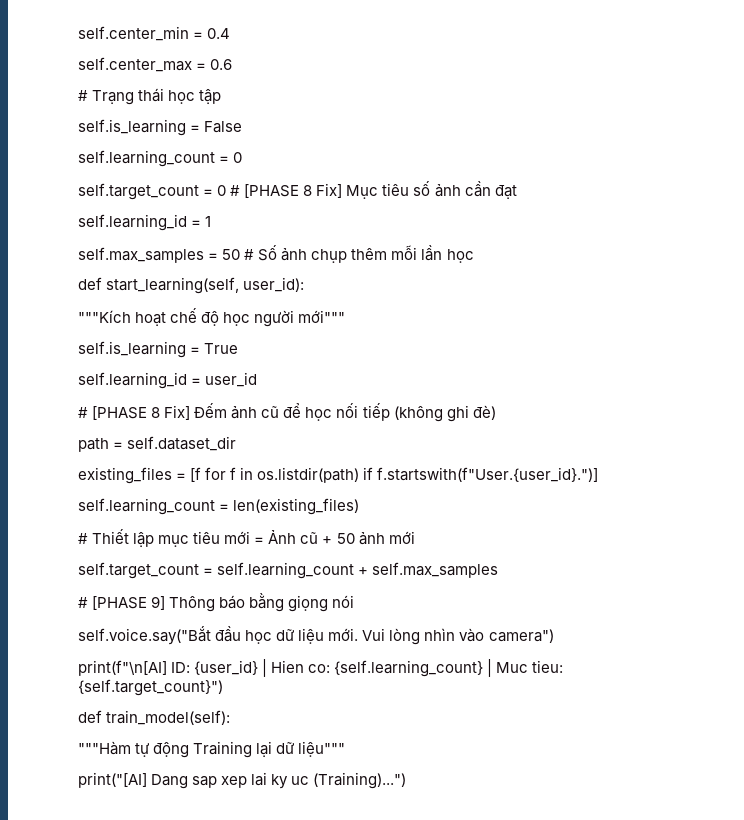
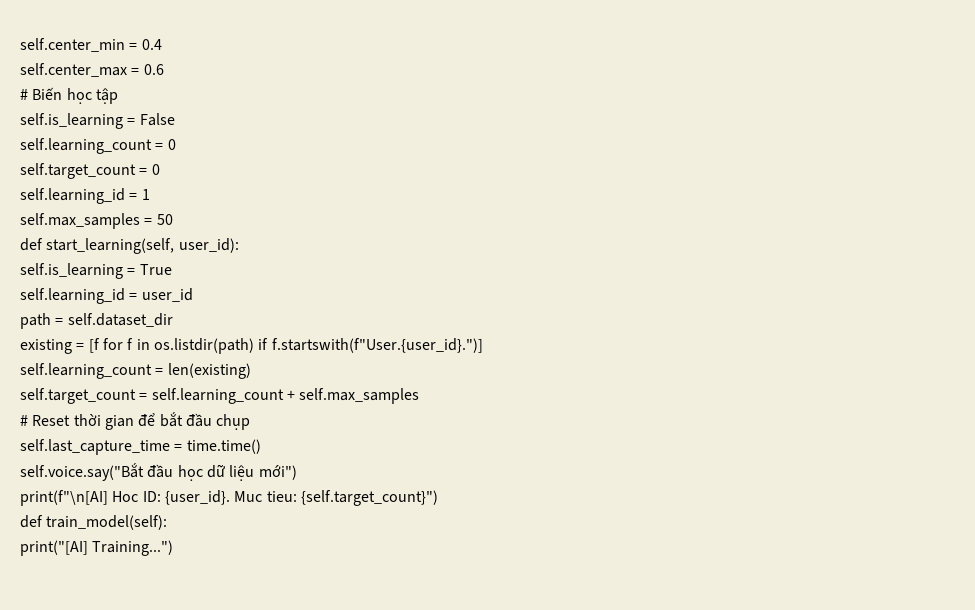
- # Trạng thái học tập
+ # Biến học tập
- self.target_count = 0 # [PHASE 8 Fix] Mục tiêu số ảnh cần đạt
+ self.target_count = 0
- self.max_samples = 50 # Số ảnh chụp thêm mỗi lần học
+ self.max_samples = 50
  def start_learning(self, user_id):
- """Kích hoạt chế độ học người mới"""
- # [PHASE 8 Fix] Đếm ảnh cũ để học nối tiếp (không ghi đè)
- existing_files = [f for f in os.listdir(path) if f.startswith(f"User.{user_id}.")]
+ existing = [f for f in os.listdir(path) if f.startswith(f"User.{user_id}.")]
- self.learning_count = len(existing_files)
- # Thiết lập mục tiêu mới = Ảnh cũ + 50 ảnh mới
+ self.learning_count = len(existing)
- # [PHASE 9] Thông báo bằng giọng nói
+ # Reset thời gian để bắt đầu chụp
+ self.last_capture_time = time.time()
- self.voice.say("Bắt đầu học dữ liệu mới. Vui lòng nhìn vào camera")
- print(f"\n[AI] ID: {user_id} | Hien co: {self.learning_count} | Muc tieu: {self.target_count}")
+ self.voice.say("Bắt đầu học dữ liệu mới")
+ print(f"\n[AI] Hoc ID: {user_id}. Muc tieu: {self.target_count}")
- """Hàm tự động Training lại dữ liệu"""
- print("[AI] Dang sap xep lai ky uc (Training)...")
+ print("[AI] Training...")

